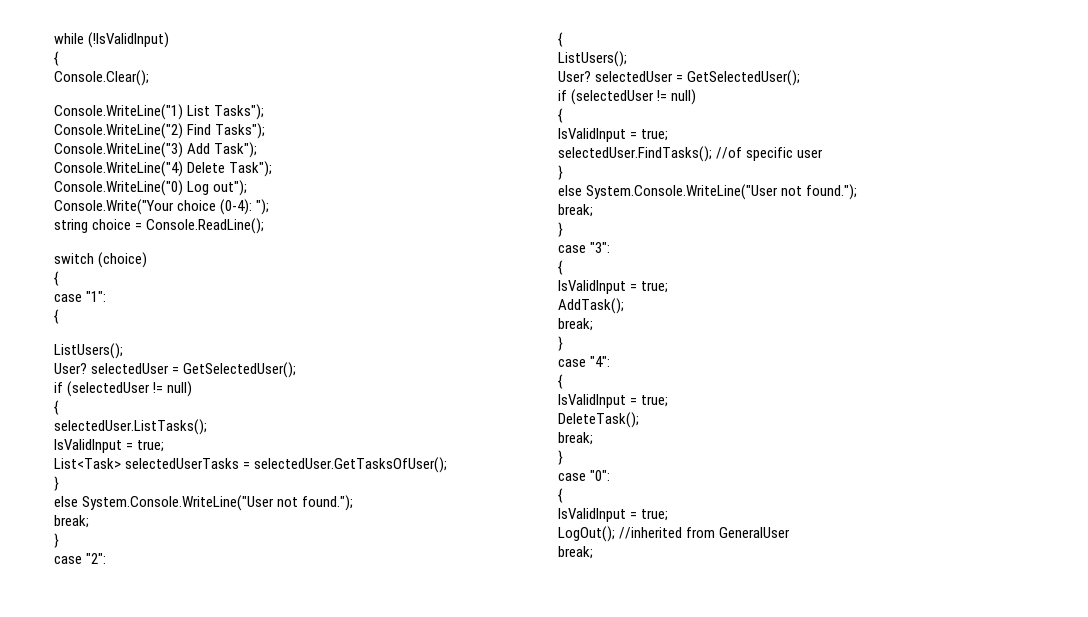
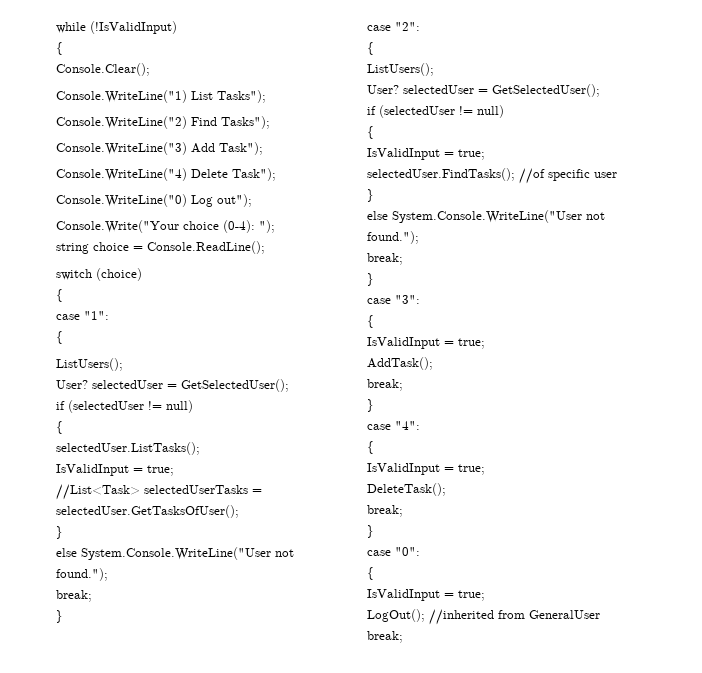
- List<Task> selectedUserTasks = selectedUser.GetTasksOfUser();
+ //List<Task> selectedUserTasks = selectedUser.GetTasksOfUser();

